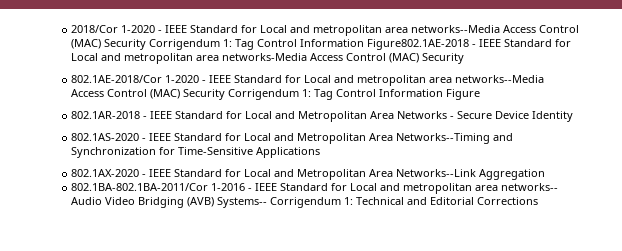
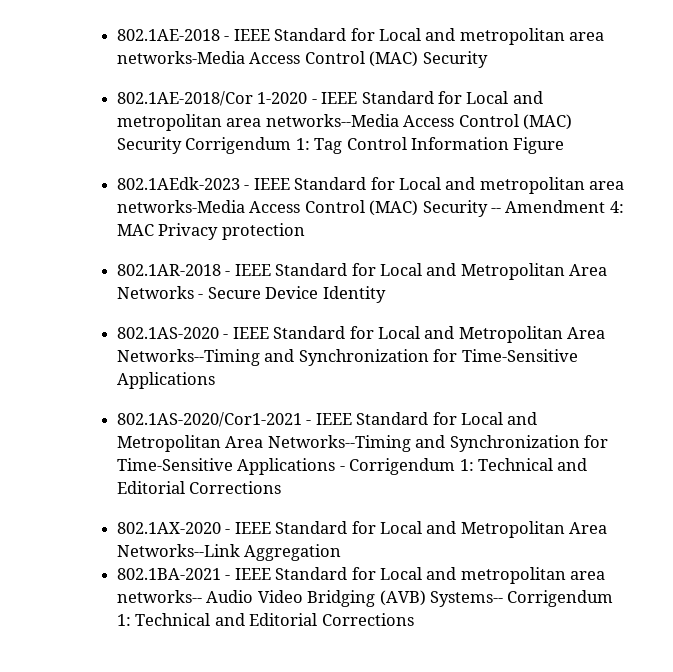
- 2018/Cor 1-2020 - IEEE Standard for Local and metropolitan area networks--Media Access Control (MAC) Security Corrigendum 1: Tag Control Information Figure802.1AE-2018 - IEEE Standard for Local and metropolitan area networks-Media Access Control (MAC) Security
+ 802.1AE-2018 - IEEE Standard for Local and metropolitan area networks-Media Access Control (MAC) Security
+ 802.1AEdk-2023 - IEEE Standard for Local and metropolitan area networks-Media Access Control (MAC) Security -- Amendment 4: MAC Privacy protection
+ 802.1AS-2020/Cor1-2021 - IEEE Standard for Local and Metropolitan Area Networks--Timing and Synchronization for Time-Sensitive Applications - Corrigendum 1: Technical and Editorial Corrections
- 802.1BA-802.1BA-2011/Cor 1-2016 - IEEE Standard for Local and metropolitan area networks-- Audio Video Bridging (AVB) Systems-- Corrigendum 1: Technical and Editorial Corrections
+ 802.1BA-2021 - IEEE Standard for Local and metropolitan area networks-- Audio Video Bridging (AVB) Systems-- Corrigendum 1: Technical and Editorial Corrections

